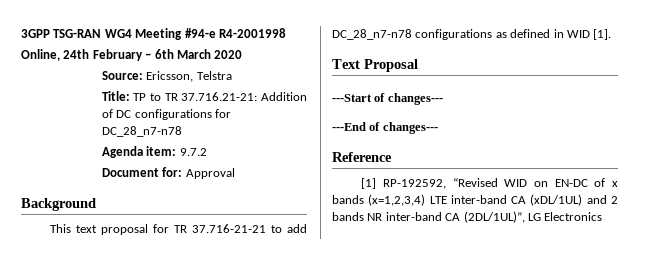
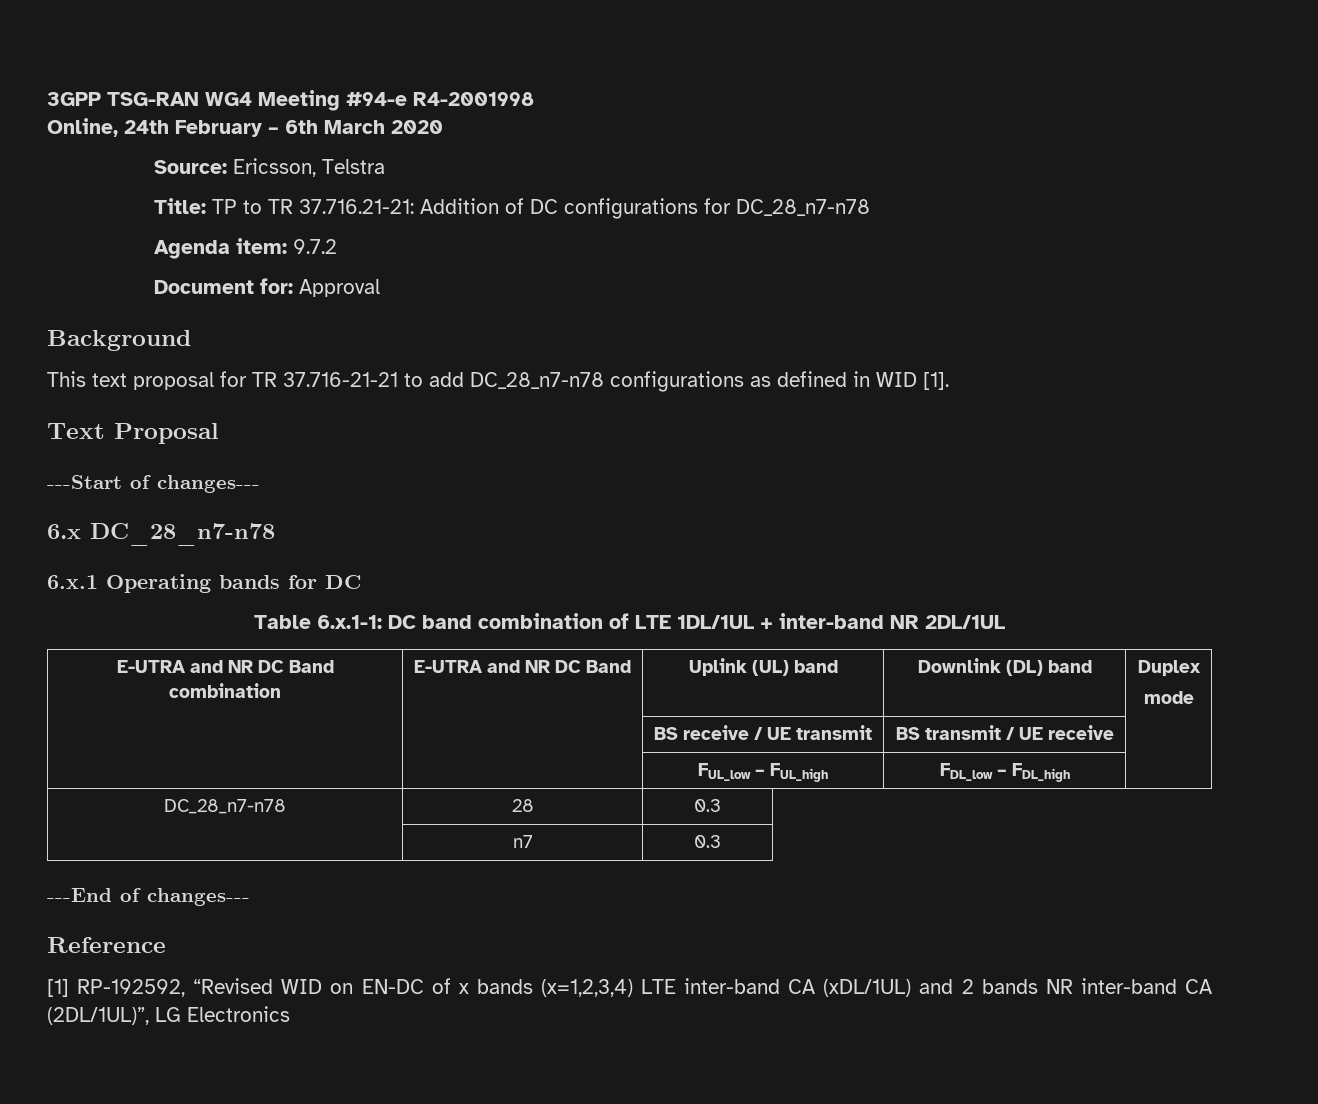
+ 6.x DC_28_n7-n78
+ 6.x.1 Operating bands for DC
+ Table 6.x.1-1: DC band combination of LTE 1DL/1UL + inter-band NR 2DL/1UL
+ E-UTRA and NR DC Band combination | E-UTRA and NR DC Band | Uplink (UL) band | Downlink (DL) band | Duplex
+ mode
+ | | BS receive / UE transmit | BS transmit / UE receive |
+ | | FUL_low – FUL_high | FDL_low – FDL_high |
+ DC_28_n7-n78 | 28 | 0.3
+ | n7 | 0.3

